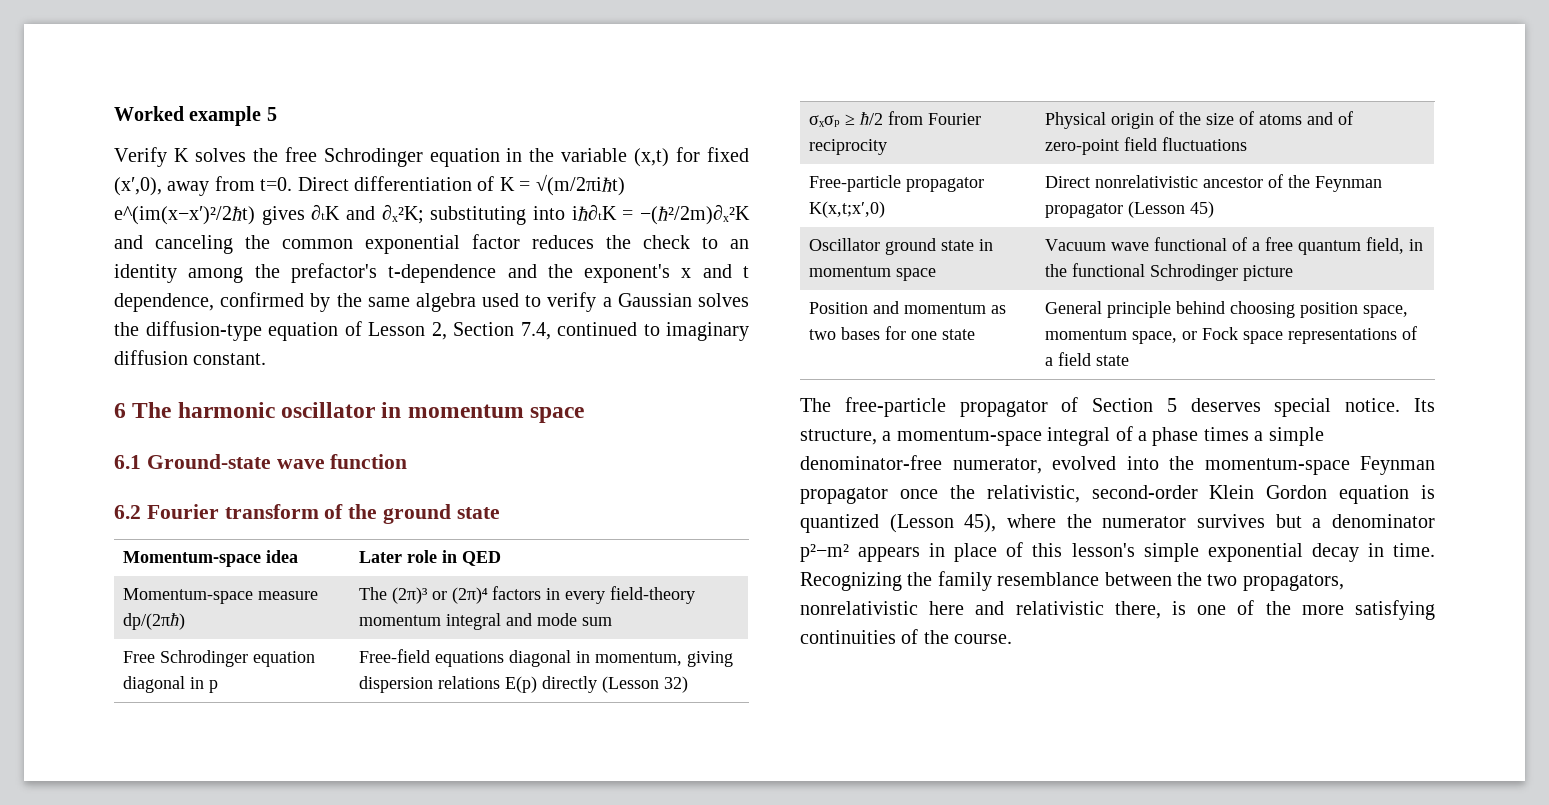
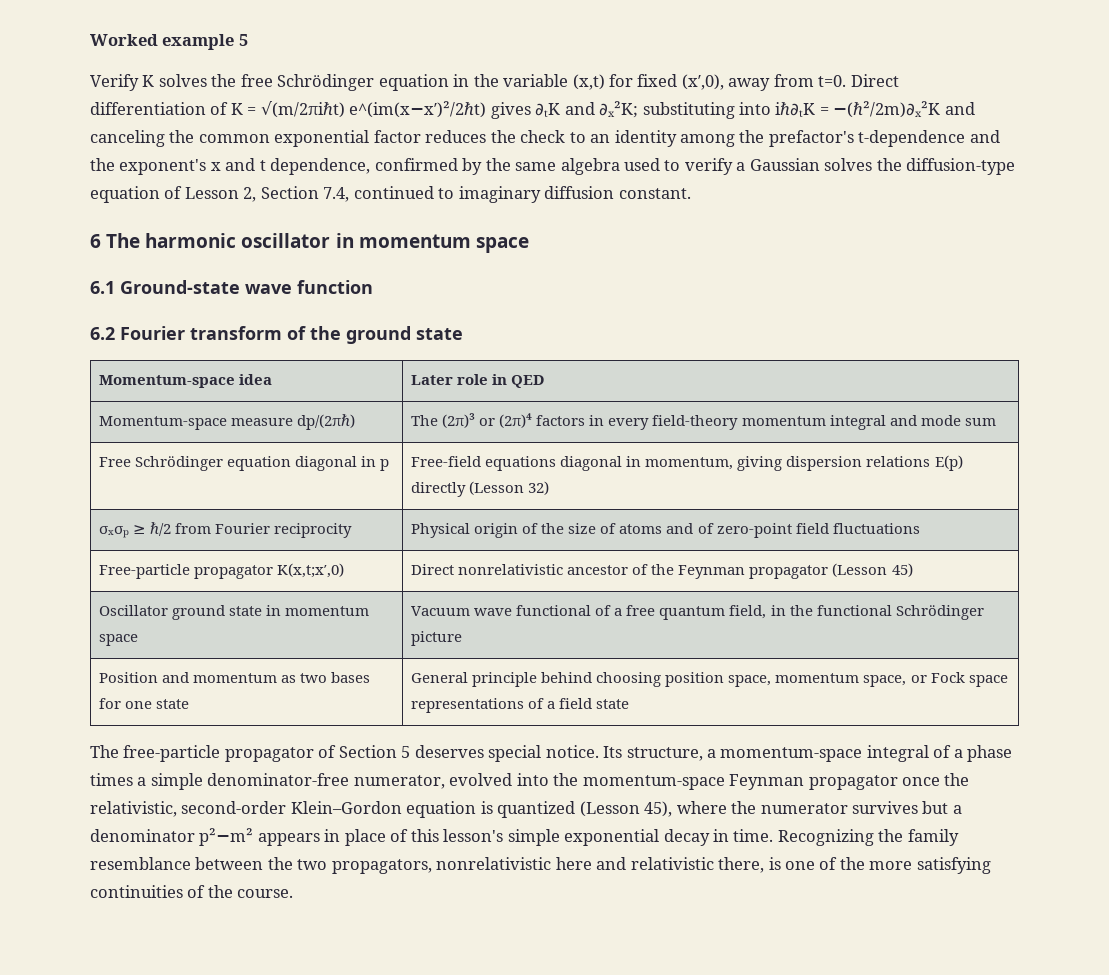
- Verify K solves the free Schrodinger equation in the variable (x,t) for fixed (x′,0), away from t=0.
+ Verify K solves the free Schrödinger equation in the variable (x,t) for fixed (x′,0), away from t=0.
- Free Schrodinger equation diagonal in p | Free-field equations diagonal in momentum, giving dispersion relations E(p) directly (Lesson 32)
+ Free Schrödinger equation diagonal in p | Free-field equations diagonal in momentum, giving dispersion relations E(p) directly (Lesson 32)
- Oscillator ground state in momentum space | Vacuum wave functional of a free quantum field, in the functional Schrodinger picture
+ Oscillator ground state in momentum space | Vacuum wave functional of a free quantum field, in the functional Schrödinger picture
- Its structure, a momentum-space integral of a phase times a simple denominator-free numerator, evolved into the momentum-space Feynman propagator once the relativistic, second-order Klein Gordon equation is quantized (Lesson 45), where the numerator survives but a denominator p²−m² appears in place of this lesson's simple exponential decay in time.
+ Its structure, a momentum-space integral of a phase times a simple denominator-free numerator, evolved into the momentum-space Feynman propagator once the relativistic, second-order Klein–Gordon equation is quantized (Lesson 45), where the numerator survives but a denominator p²−m² appears in place of this lesson's simple exponential decay in time.

